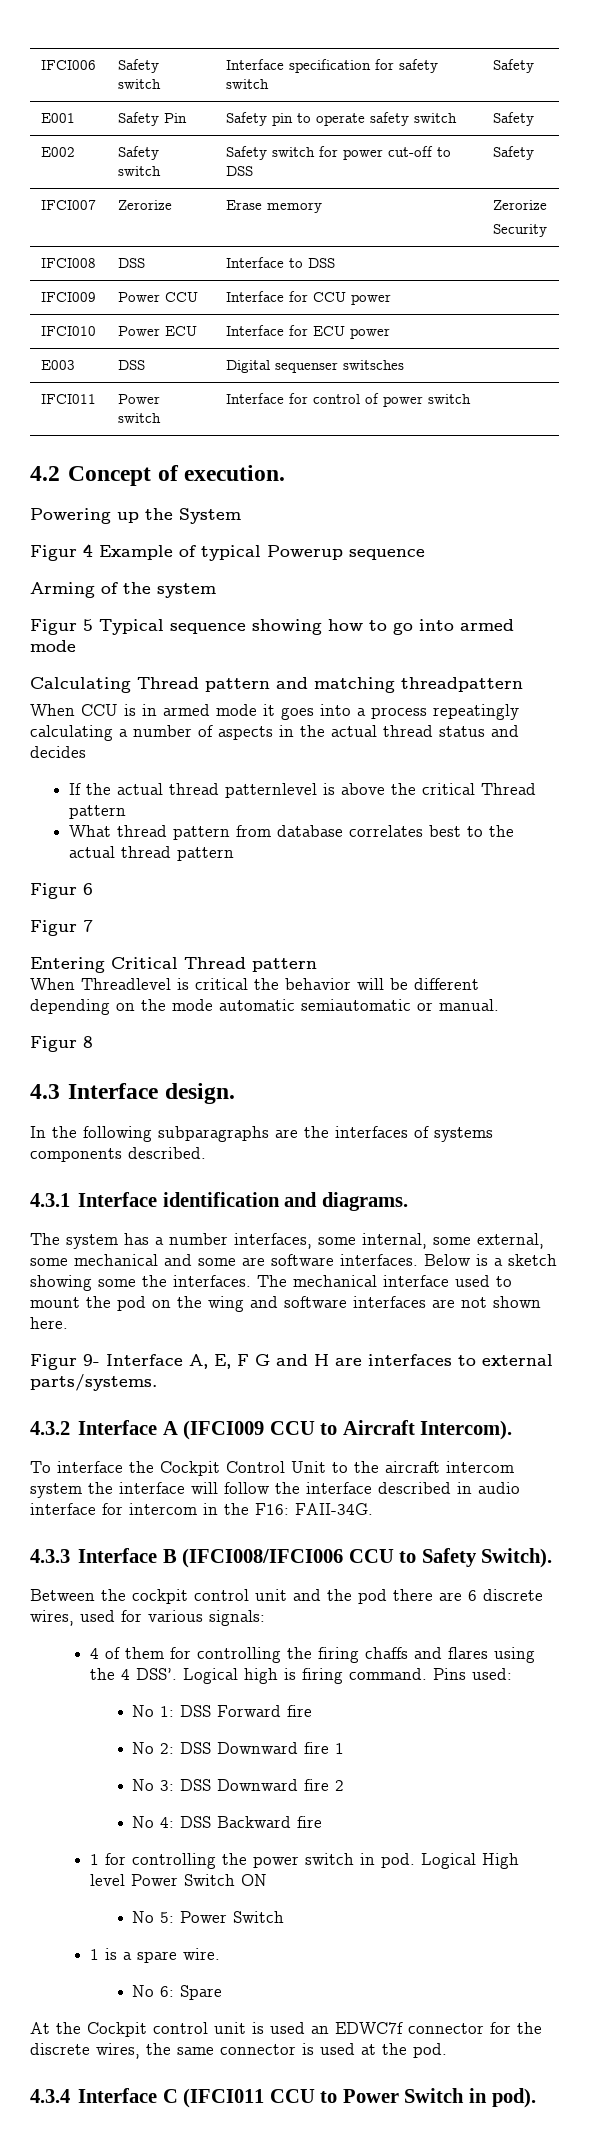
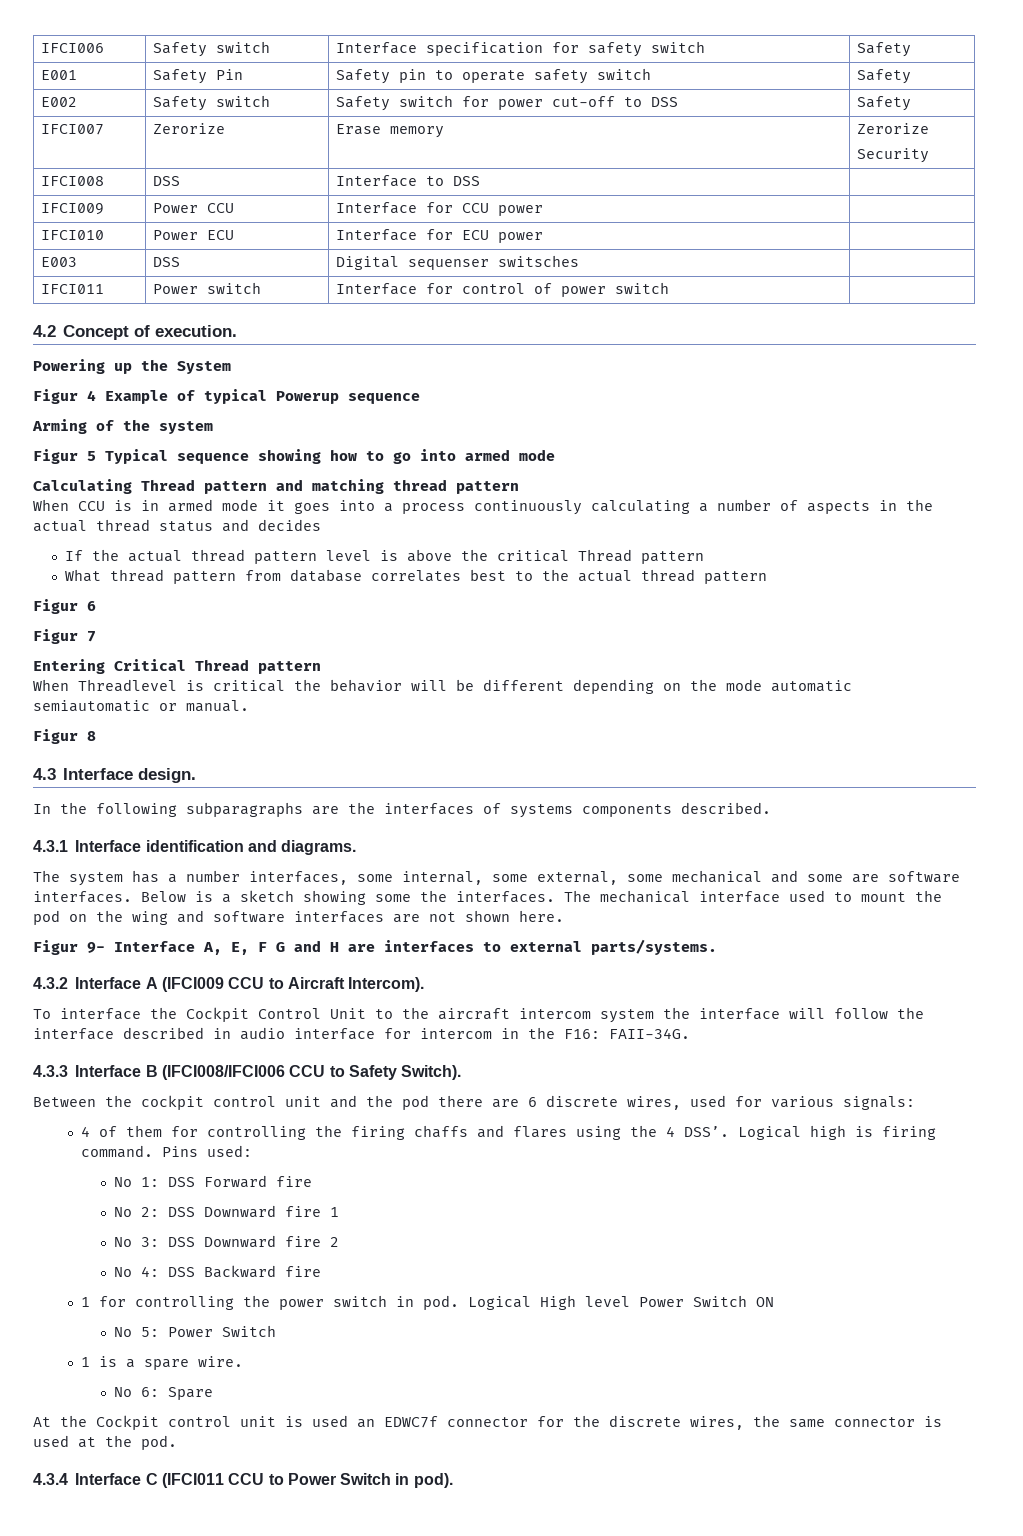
- Calculating Thread pattern and matching threadpattern
+ Calculating Thread pattern and matching thread pattern
- When CCU is in armed mode it goes into a process repeatingly calculating a number of aspects in the actual thread status and decides
+ When CCU is in armed mode it goes into a process continuously calculating a number of aspects in the actual thread status and decides
- If the actual thread patternlevel is above the critical Thread pattern
+ If the actual thread pattern level is above the critical Thread pattern

